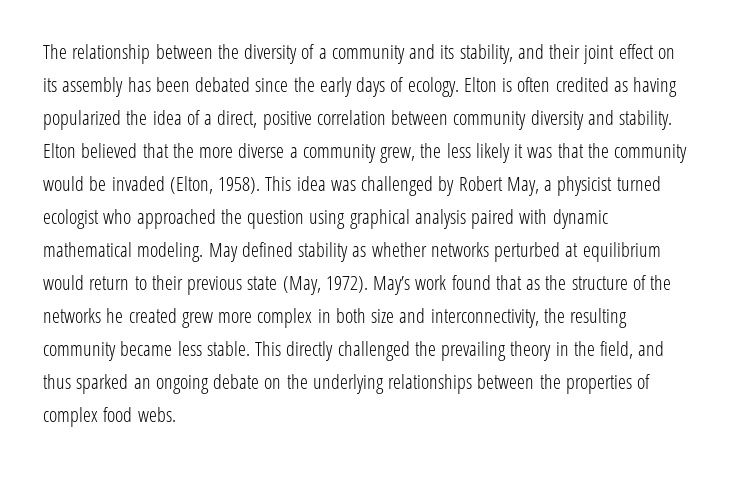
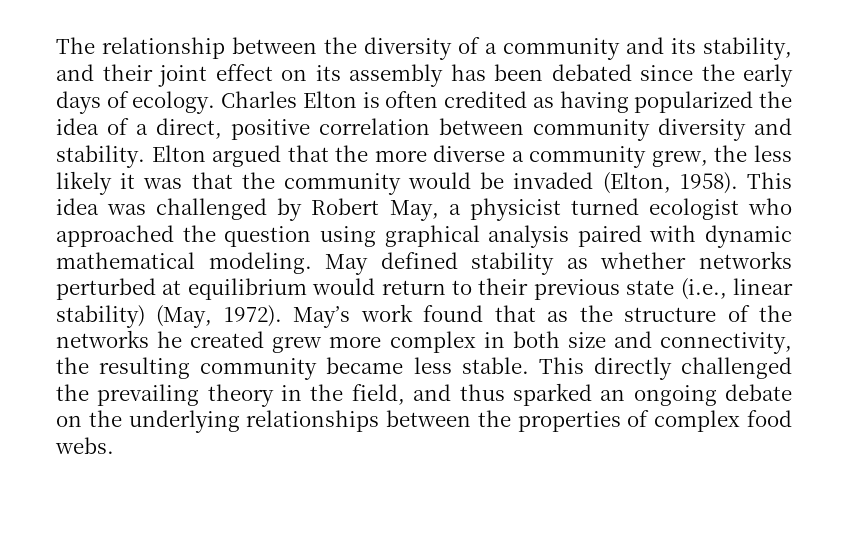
- Elton is often credited as having popularized the idea of a direct, positive correlation between community diversity and stability.
+ Charles Elton is often credited as having popularized the idea of a direct, positive correlation between community diversity and stability.
- Elton believed that the more diverse a community grew, the less likely it was that the community would be invaded (Elton, 1958).
+ Elton argued that the more diverse a community grew, the less likely it was that the community would be invaded (Elton, 1958).
- May defined stability as whether networks perturbed at equilibrium would return to their previous state (May, 1972).
+ May defined stability as whether networks perturbed at equilibrium would return to their previous state (i.e., linear stability) (May, 1972).
- May’s work found that as the structure of the networks he created grew more complex in both size and interconnectivity, the resulting community became less stable.
+ May’s work found that as the structure of the networks he created grew more complex in both size and connectivity, the resulting community became less stable.

